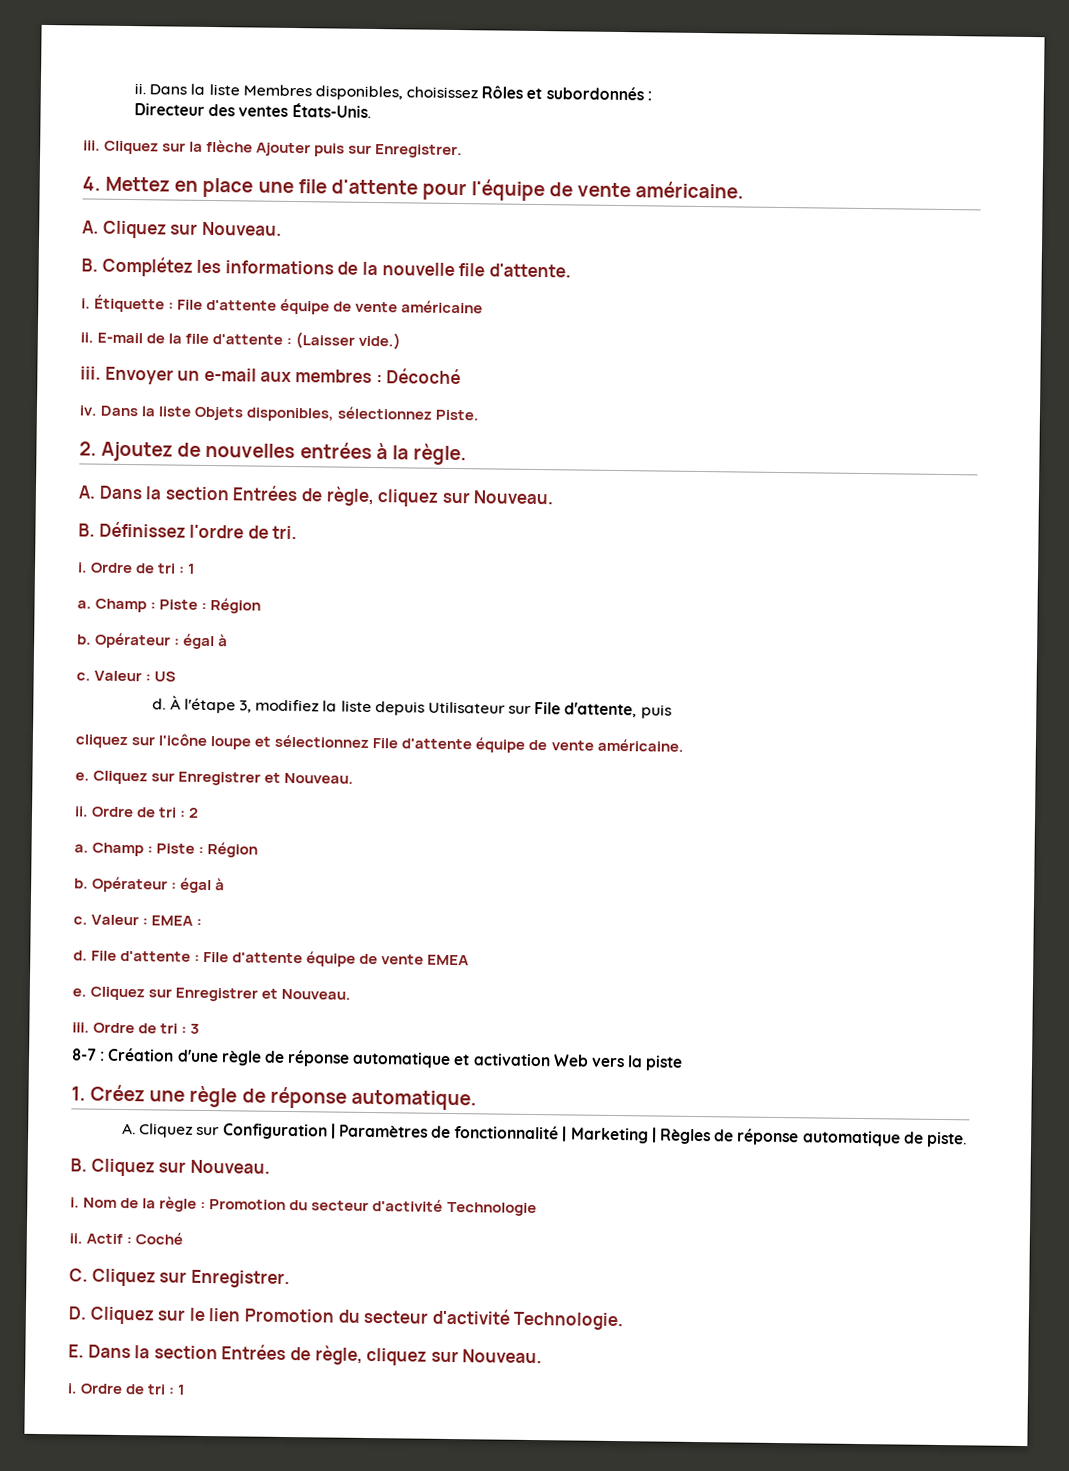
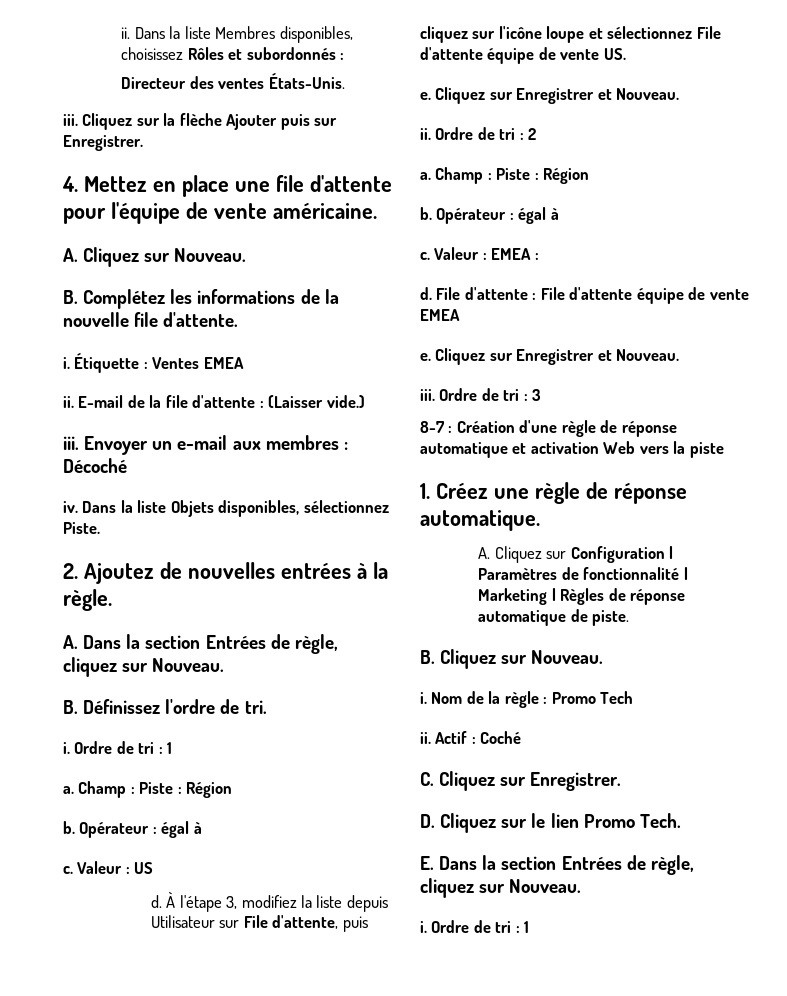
- Étiquette : File d'attente équipe de vente américaine
+ Étiquette : Ventes EMEA
- cliquez sur l'icône loupe et sélectionnez File d'attente équipe de vente américaine.
+ cliquez sur l'icône loupe et sélectionnez File d'attente équipe de vente US.
- Nom de la règle : Promotion du secteur d'activité Technologie
+ Nom de la règle : Promo Tech
- D. Cliquez sur le lien Promotion du secteur d'activité Technologie.
+ D. Cliquez sur le lien Promo Tech.

